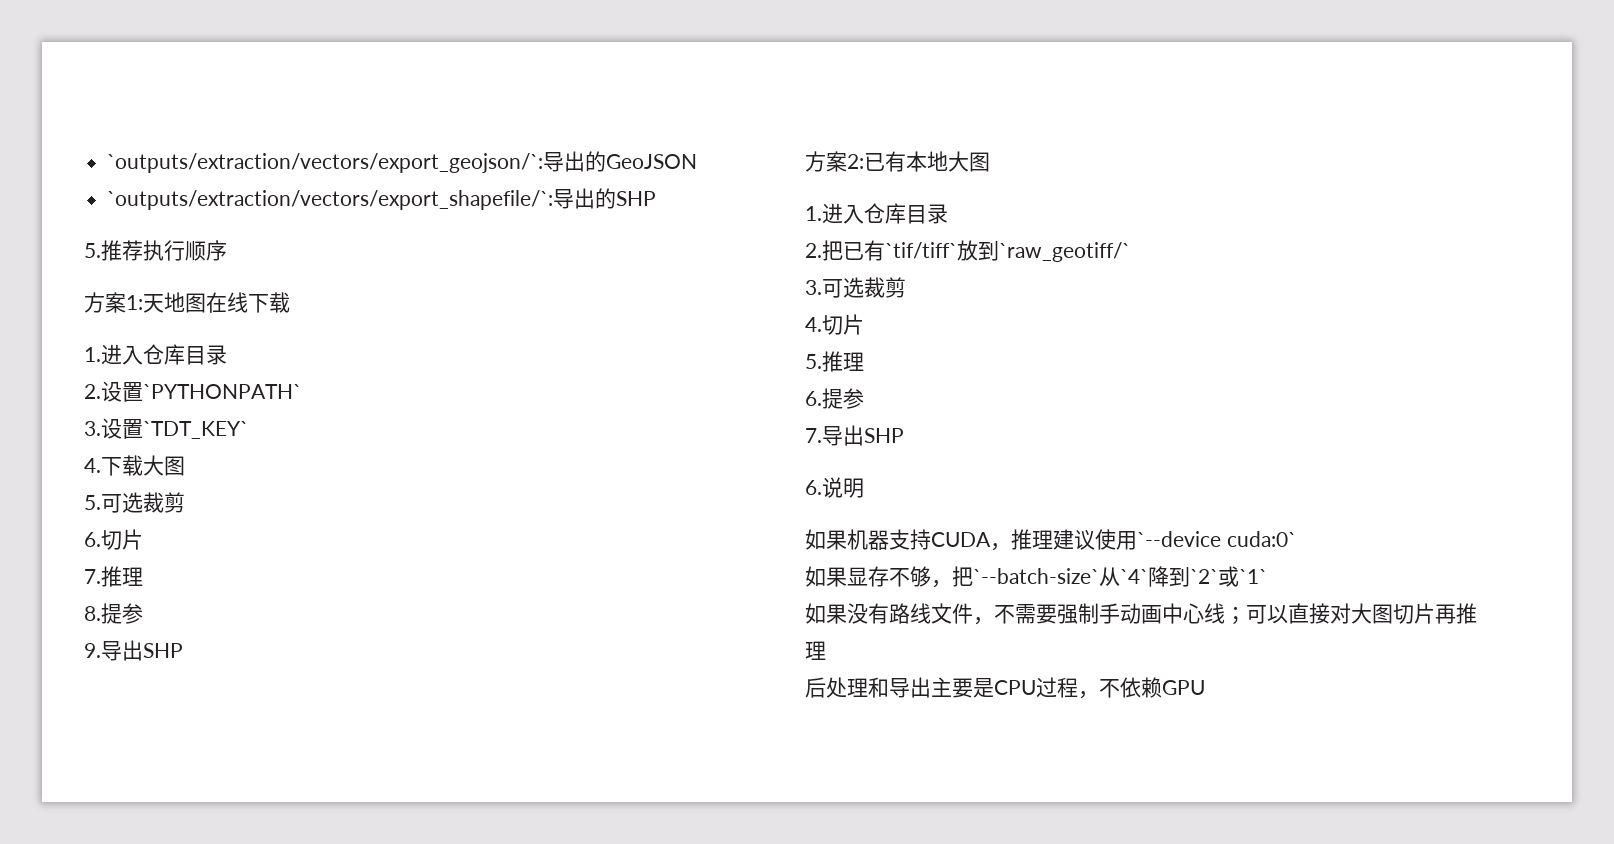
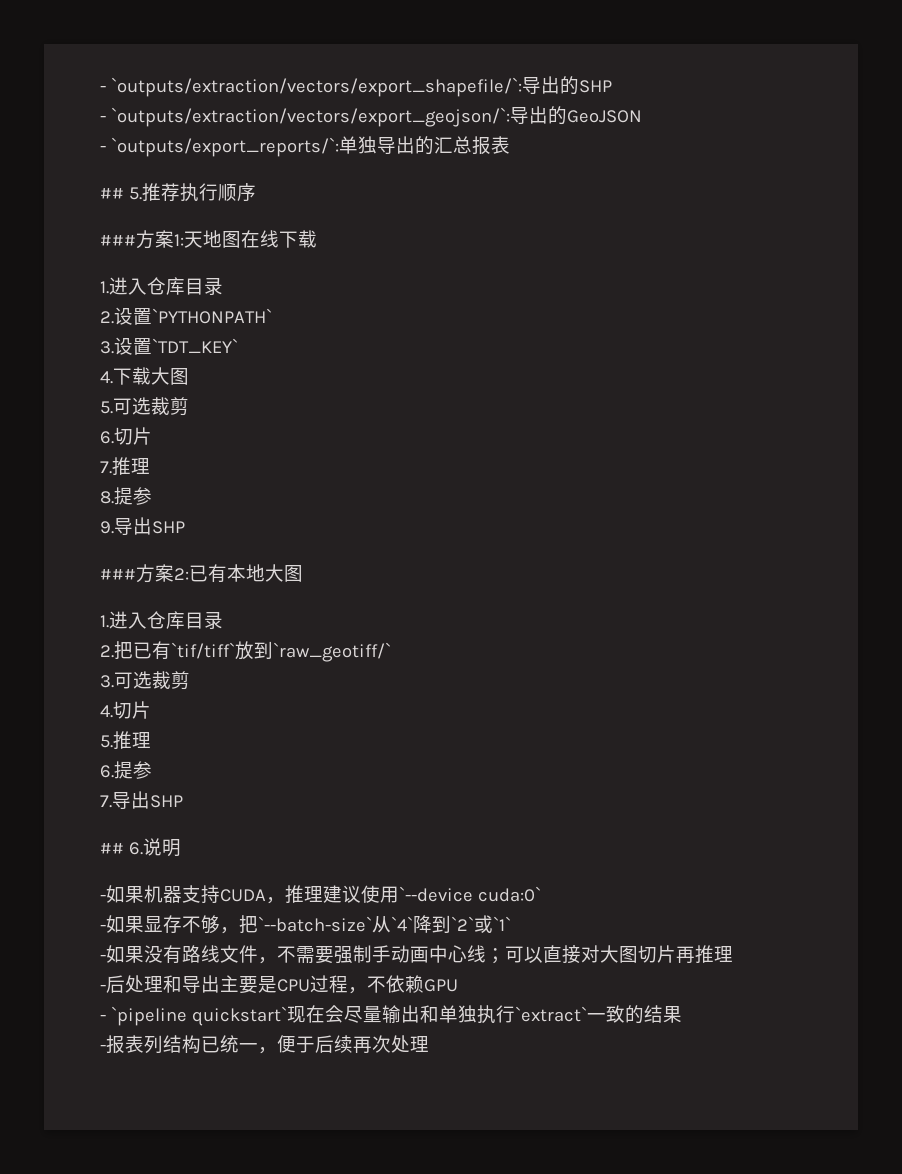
- `outputs/extraction/vectors/export_geojson/`:导出的GeoJSON
- `outputs/extraction/vectors/export_shapefile/`:导出的SHP
- 5.推荐执行顺序
+ - `outputs/extraction/vectors/export_shapefile/`:导出的SHP
+ - `outputs/extraction/vectors/export_geojson/`:导出的GeoJSON
+ - `outputs/export_reports/`:单独导出的汇总报表
+ ## 5.推荐执行顺序
- 方案1:天地图在线下载
+ ###方案1:天地图在线下载
- 方案2:已有本地大图
+ ###方案2:已有本地大图
- 6.说明
+ ## 6.说明
- 如果机器支持CUDA，推理建议使用`--device cuda:0`
+ -如果机器支持CUDA，推理建议使用`--device cuda:0`
- 如果显存不够，把`--batch-size`从`4`降到`2`或`1`
+ -如果显存不够，把`--batch-size`从`4`降到`2`或`1`
- 如果没有路线文件，不需要强制手动画中心线；可以直接对大图切片再推理
+ -如果没有路线文件，不需要强制手动画中心线；可以直接对大图切片再推理
- 后处理和导出主要是CPU过程，不依赖GPU
+ -后处理和导出主要是CPU过程，不依赖GPU
+ - `pipeline quickstart`现在会尽量输出和单独执行`extract`一致的结果
+ -报表列结构已统一，便于后续再次处理

